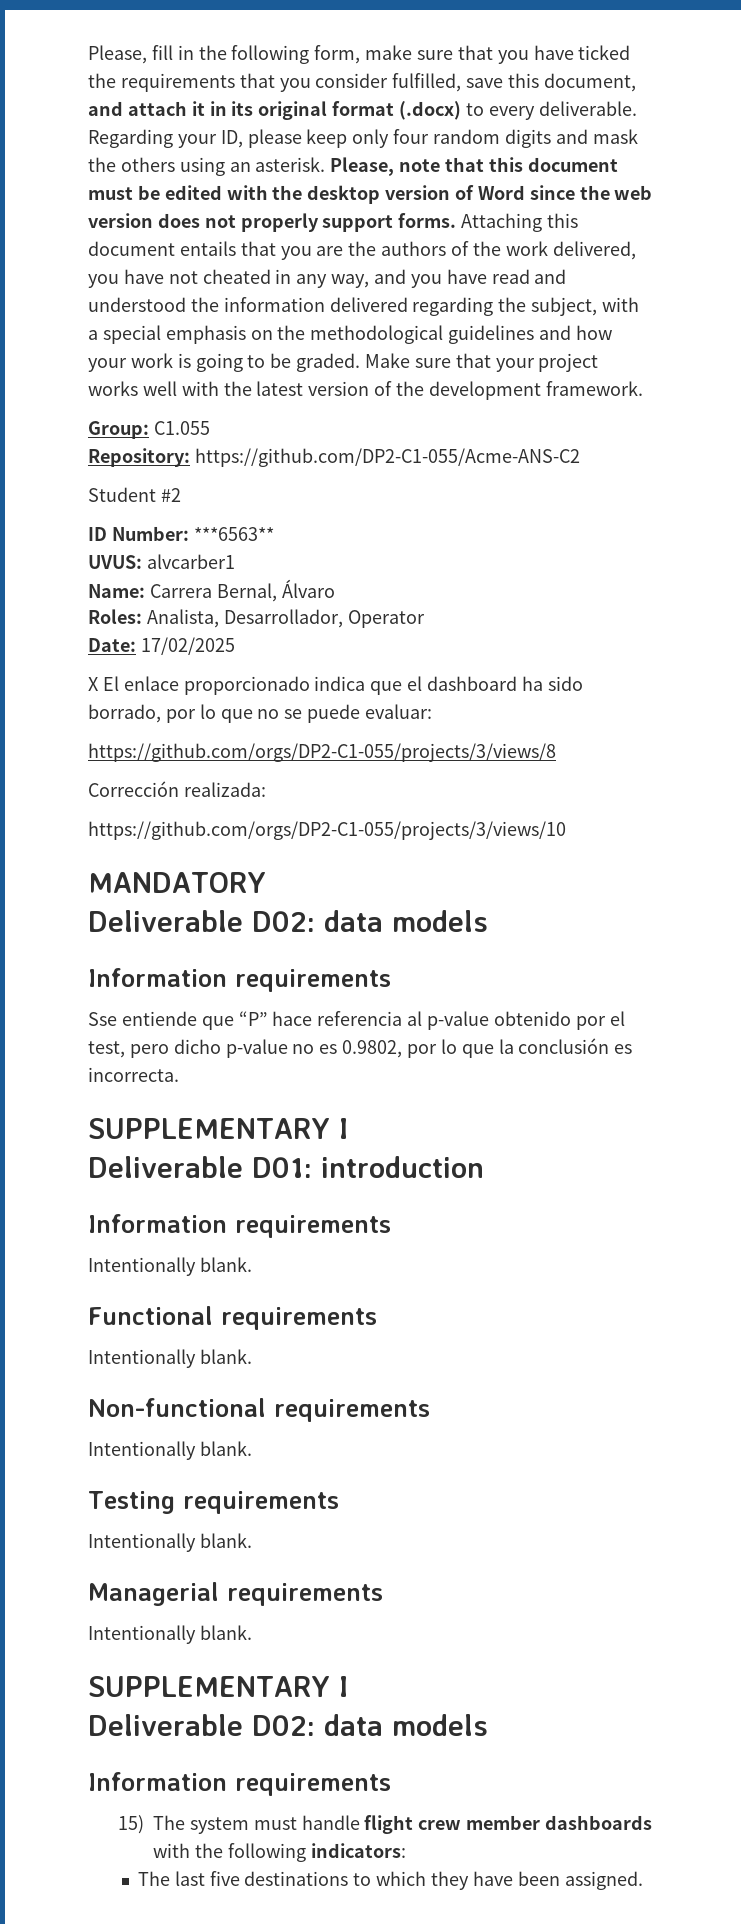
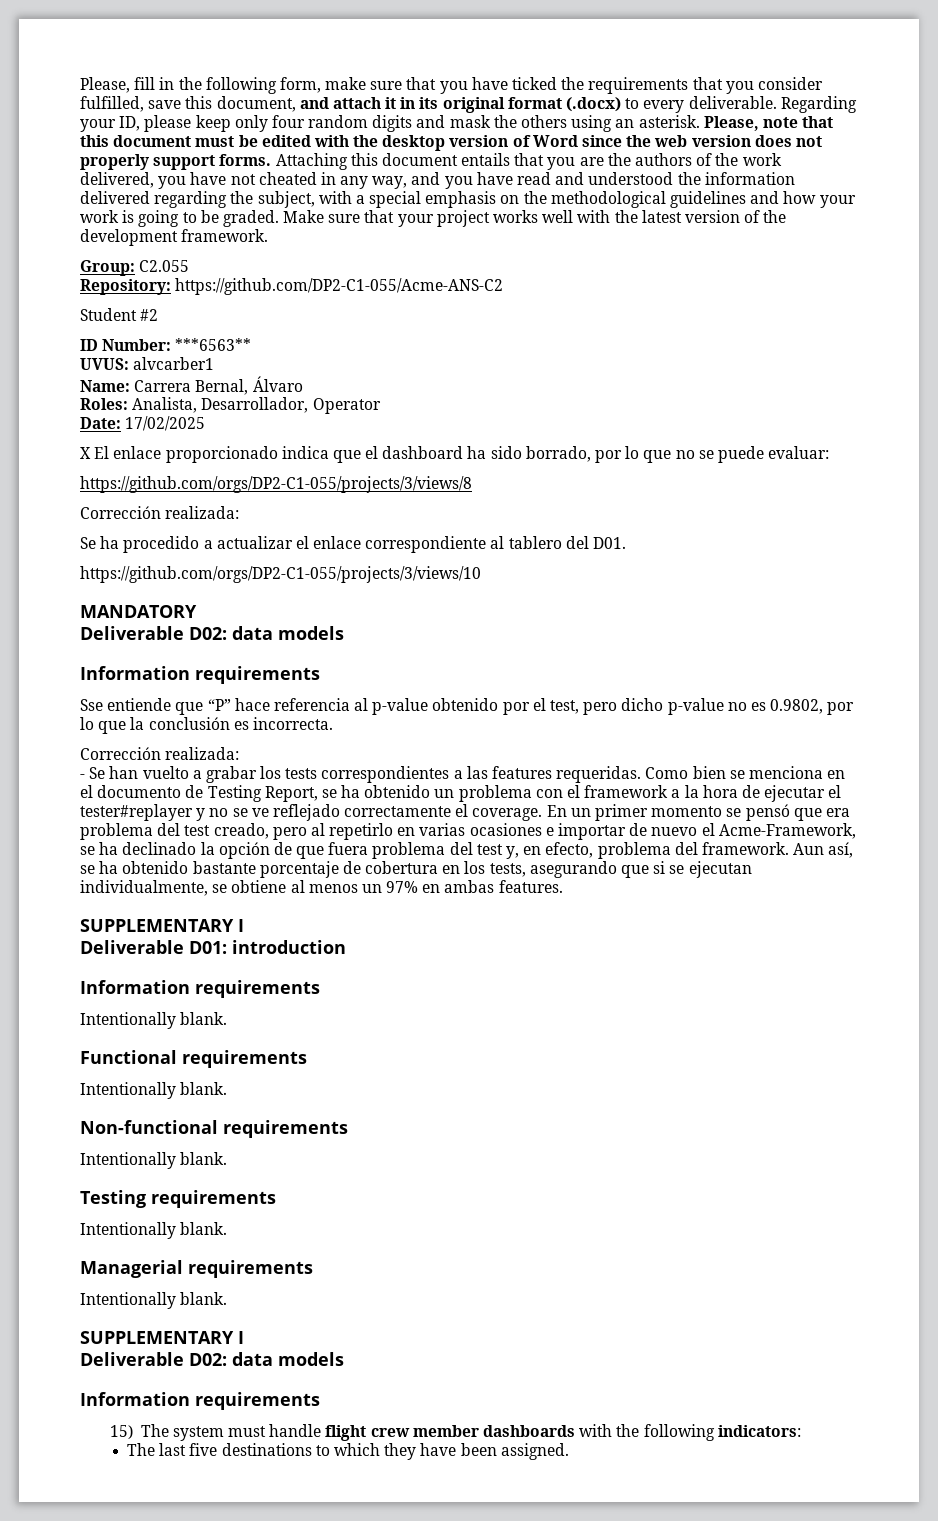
- Group: C1.055
+ Group: C2.055
+ Se ha procedido a actualizar el enlace correspondiente al tablero del D01.
  Sse entiende que “P” hace referencia al p-value obtenido por el test, pero dicho p-value no es 0.9802, por lo que la conclusión es incorrecta.
+ Corrección realizada:
+ - Se han vuelto a grabar los tests correspondientes a las features requeridas. Como bien se menciona en el documento de Testing Report, se ha obtenido un problema con el framework a la hora de ejecutar el tester#replayer y no se ve reflejado correctamente el coverage. En un primer momento se pensó que era problema del test creado, pero al repetirlo en varias ocasiones e importar de nuevo el Acme-Framework, se ha declinado la opción de que fuera problema del test y, en efecto, problema del framework. Aun así, se ha obtenido bastante porcentaje de cobertura en los tests, asegurando que si se ejecutan individualmente, se obtiene al menos un 97% en ambas features.

